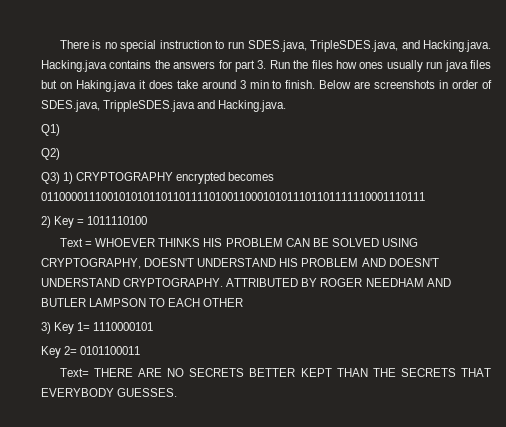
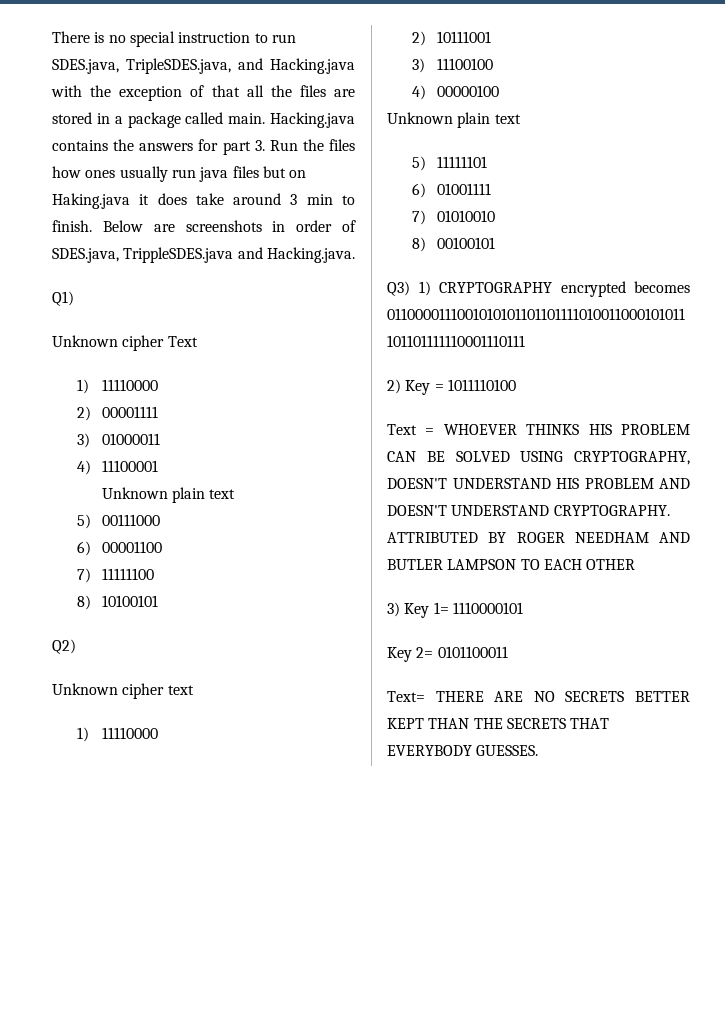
- There is no special instruction to run SDES.java, TripleSDES.java, and Hacking.java. Hacking.java contains the answers for part 3. Run the files how ones usually run java files but on Haking.java it does take around 3 min to finish.
+ There is no special instruction to run SDES.java, TripleSDES.java, and Hacking.java with the exception of that all the files are stored in a package called main. Hacking.java contains the answers for part 3. Run the files how ones usually run java files but on Haking.java it does take around 3 min to finish.
+ Unknown cipher Text
+ 1) 11110000
+ 2) 00001111
+ 3) 01000011
+ 4) 11100001
+ Unknown plain text
+ 5) 00111000
+ 6) 00001100
+ 7) 11111100
+ 8) 10100101
  Q2)
+ Unknown cipher text
+ 1) 11110000
+ 2) 10111001
+ 3) 11100100
+ 4) 00000100
+ Unknown plain text
+ 5) 11111101
+ 6) 01001111
+ 7) 01010010
+ 8) 00100101

